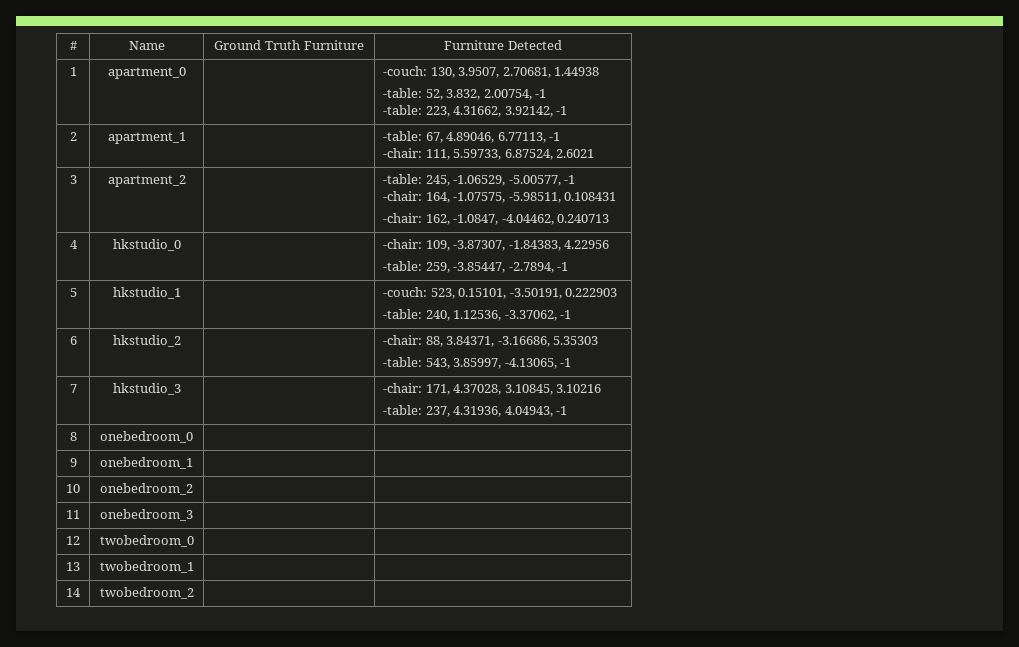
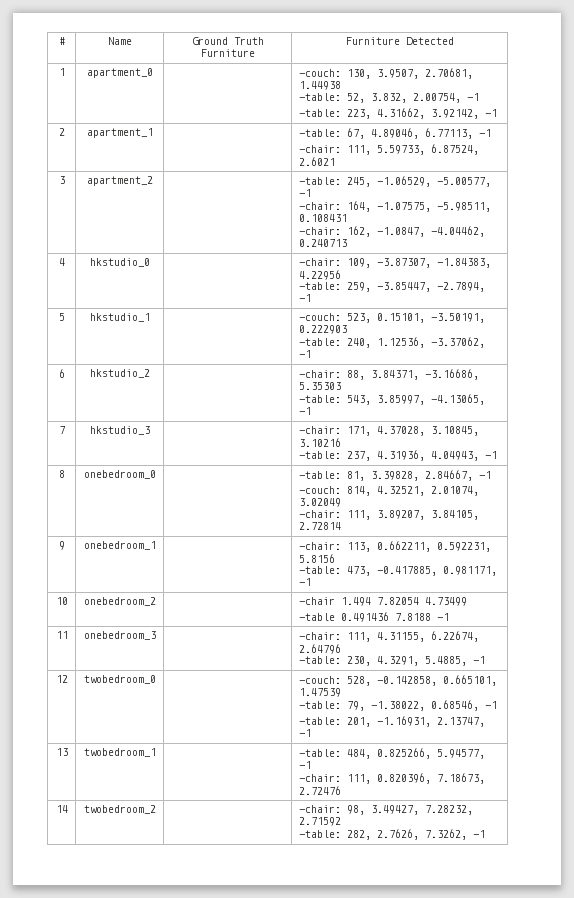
- 8 | onebedroom_0 | |
- 9 | onebedroom_1 | |
- 10 | onebedroom_2 | |
- 11 | onebedroom_3 | |
- 12 | twobedroom_0 | |
- 13 | twobedroom_1 | |
- 14 | twobedroom_2 | |
+ 8 | onebedroom_0 | | -table: 81, 3.39828, 2.84667, -1
+ -couch: 814, 4.32521, 2.01074, 3.02049
+ -chair: 111, 3.89207, 3.84105, 2.72814
+ 9 | onebedroom_1 | | -chair: 113, 0.662211, 0.592231, 5.8156
+ -table: 473, -0.417885, 0.981171, -1
+ 10 | onebedroom_2 | | -chair 1.494 7.82054 4.73499
+ -table 0.491436 7.8188 -1
+ 11 | onebedroom_3 | | -chair: 111, 4.31155, 6.22674, 2.64796
+ -table: 230, 4.3291, 5.4885, -1
+ 12 | twobedroom_0 | | -couch: 528, -0.142858, 0.665101, 1.47539
+ -table: 79, -1.38022, 0.68546, -1
+ -table: 201, -1.16931, 2.13747, -1
+ 13 | twobedroom_1 | | -table: 484, 0.825266, 5.94577, -1
+ -chair: 111, 0.820396, 7.18673, 2.72476
+ 14 | twobedroom_2 | | -chair: 98, 3.49427, 7.28232, 2.71592
+ -table: 282, 2.7626, 7.3262, -1

